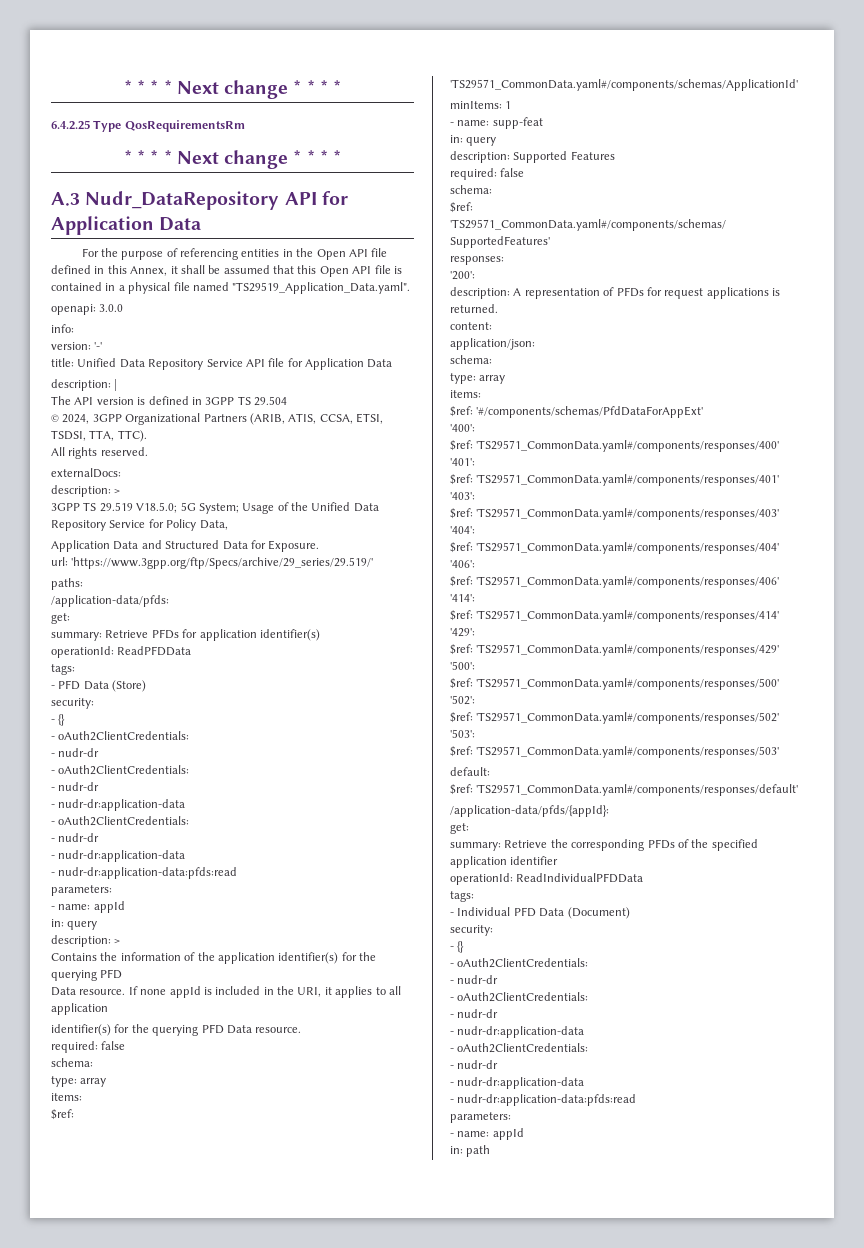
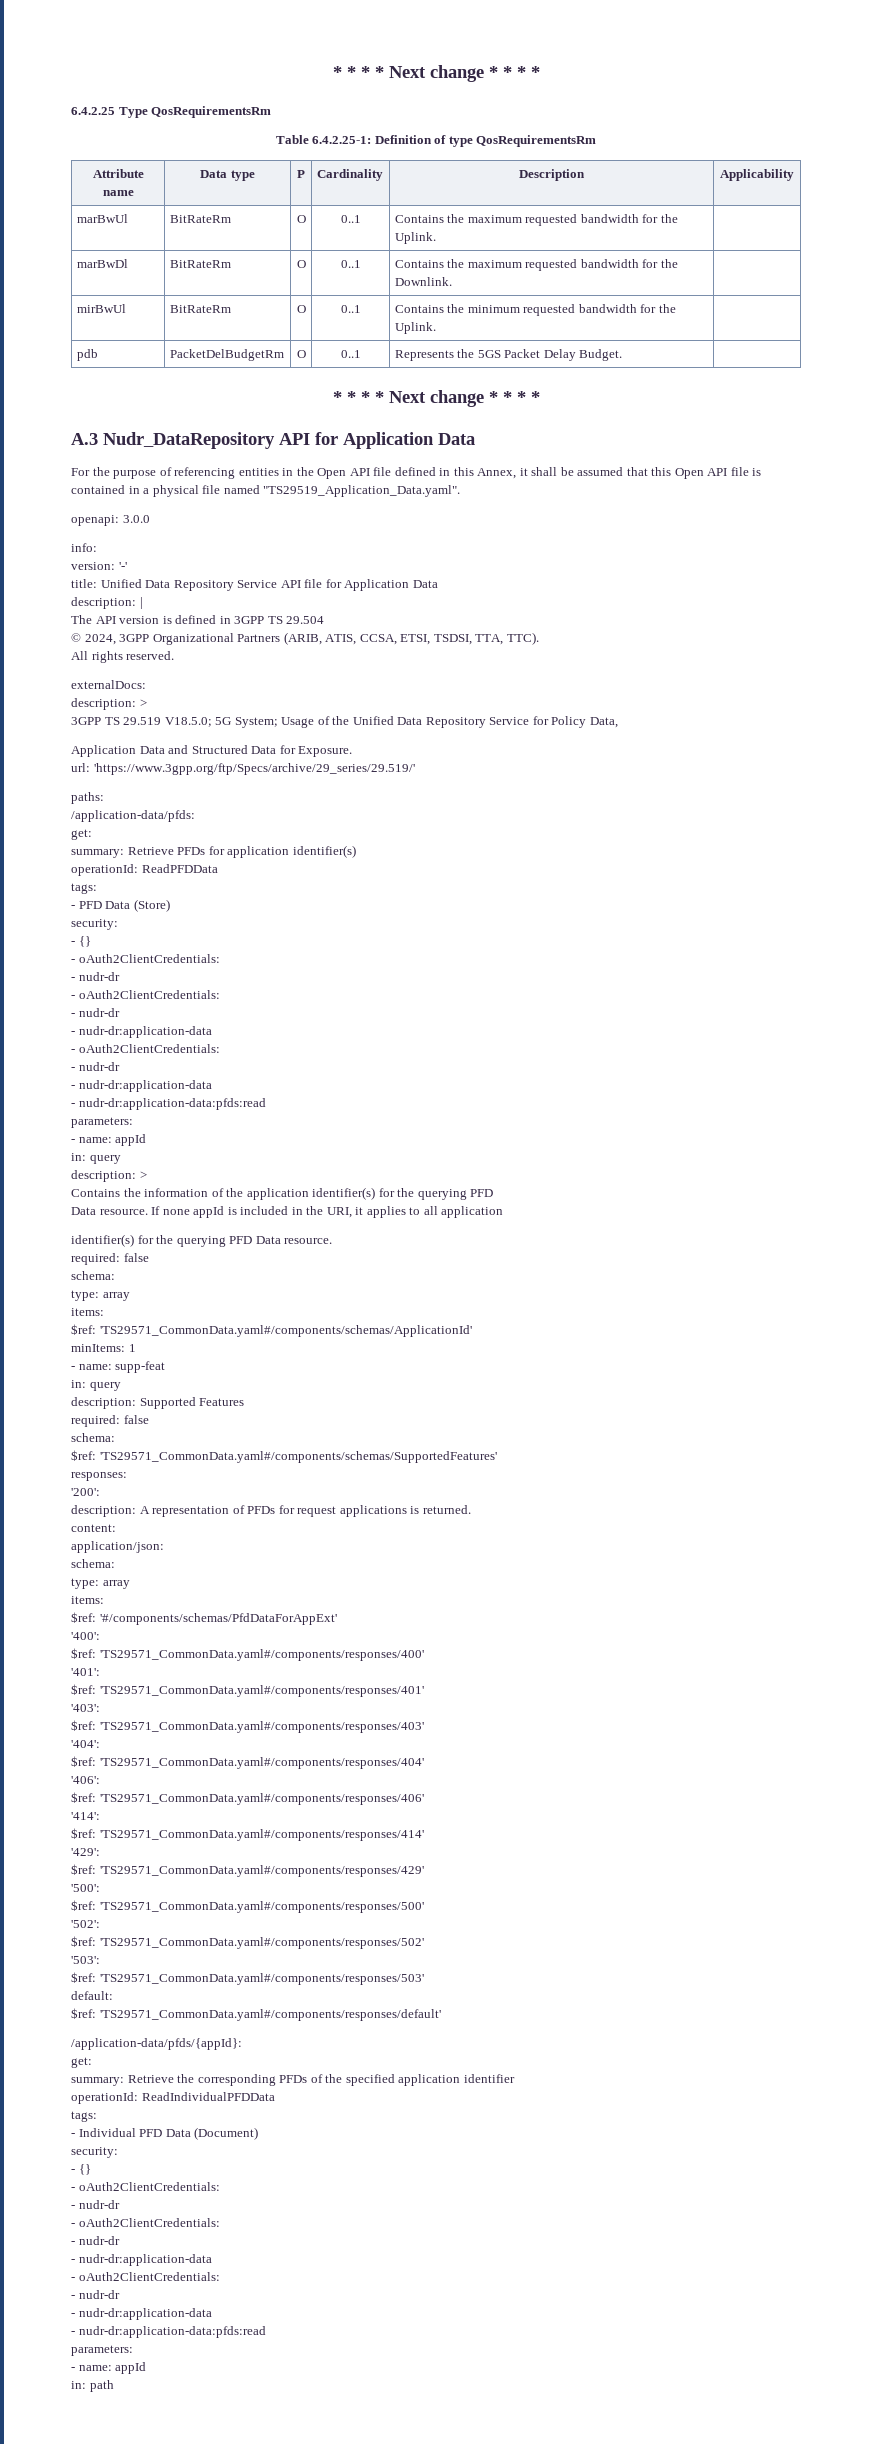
+ Table 6.4.2.25-1: Definition of type QosRequirementsRm
+ Attribute name | Data type | P | Cardinality | Description | Applicability
+ marBwUl | BitRateRm | O | 0..1 | Contains the maximum requested bandwidth for the Uplink. |
+ marBwDl | BitRateRm | O | 0..1 | Contains the maximum requested bandwidth for the Downlink. |
+ mirBwUl | BitRateRm | O | 0..1 | Contains the minimum requested bandwidth for the Uplink. |
+ pdb | PacketDelBudgetRm | O | 0..1 | Represents the 5GS Packet Delay Budget. |

